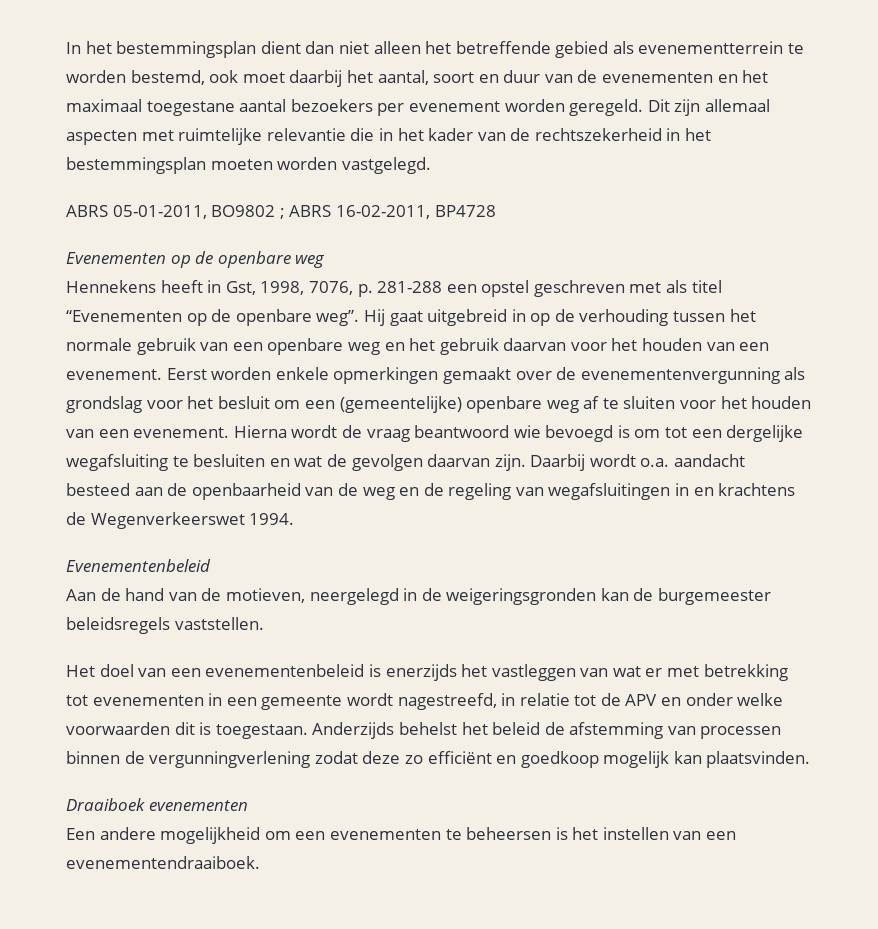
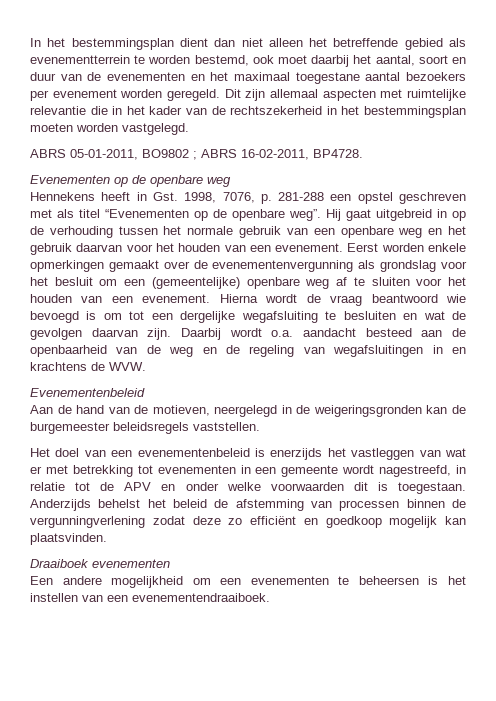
- ABRS 05-01-2011, BO9802 ; ABRS 16-02-2011, BP4728
+ ABRS 05-01-2011, BO9802 ; ABRS 16-02-2011, BP4728.
- Hennekens heeft in Gst, 1998, 7076, p. 281-288 een opstel geschreven met als titel “Evenementen op de openbare weg”.
+ Hennekens heeft in Gst. 1998, 7076, p. 281-288 een opstel geschreven met als titel “Evenementen op de openbare weg”.
- Daarbij wordt o.a. aandacht besteed aan de openbaarheid van de weg en de regeling van wegafsluitingen in en krachtens de Wegenverkeerswet 1994.
+ Daarbij wordt o.a. aandacht besteed aan de openbaarheid van de weg en de regeling van wegafsluitingen in en krachtens de WVW.

